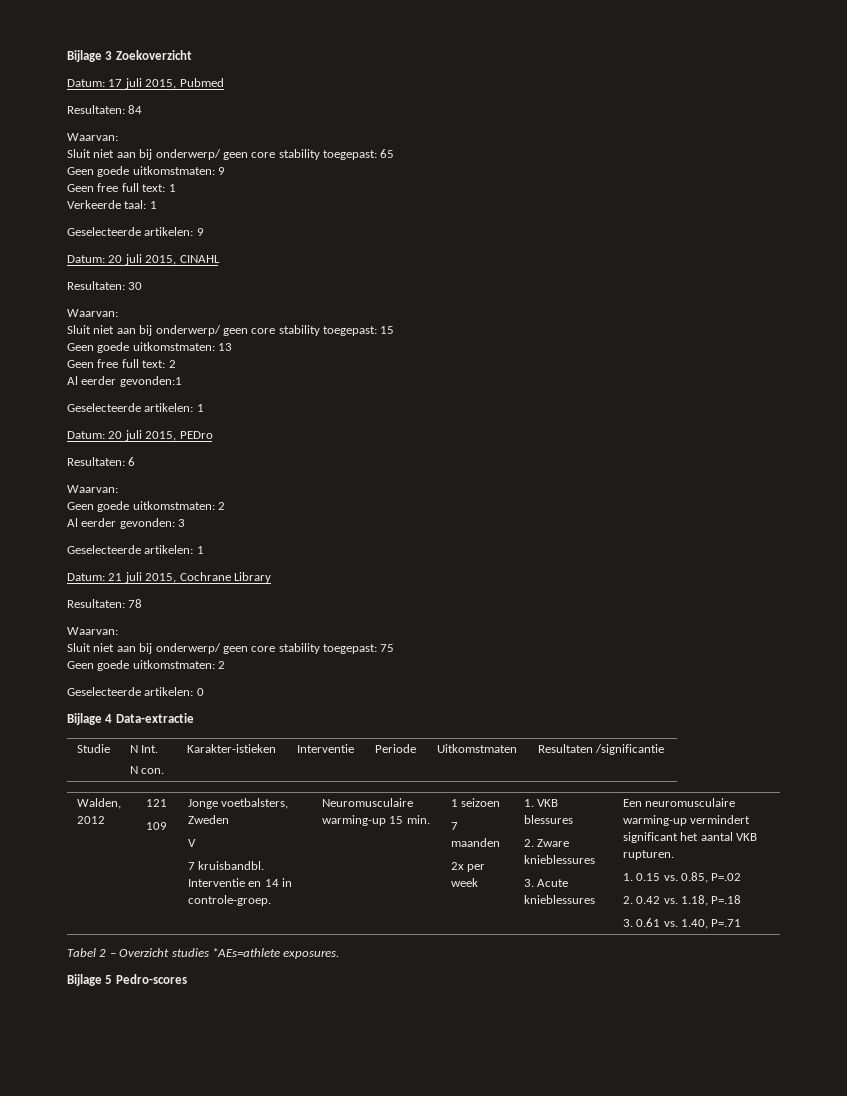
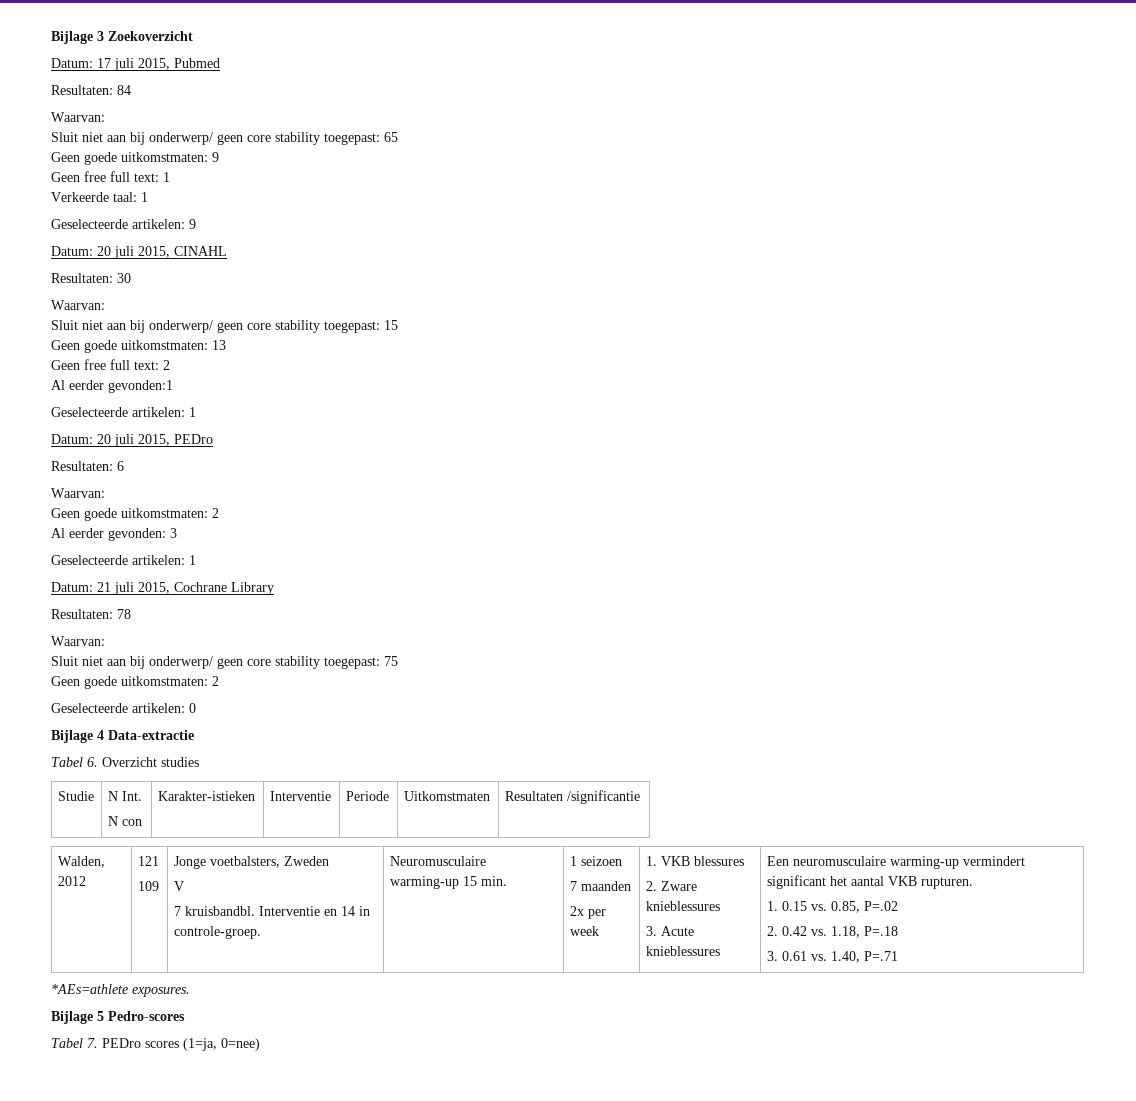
+ Tabel 6. Overzicht studies
  Studie | N Int.
- N con. | Karakter-istieken | Interventie | Periode | Uitkomstmaten | Resultaten /significantie
+ N con | Karakter-istieken | Interventie | Periode | Uitkomstmaten | Resultaten /significantie
- Tabel 2 – Overzicht studies *AEs=athlete exposures.
+ *AEs=athlete exposures.
+ Tabel 7. PEDro scores (1=ja, 0=nee)

